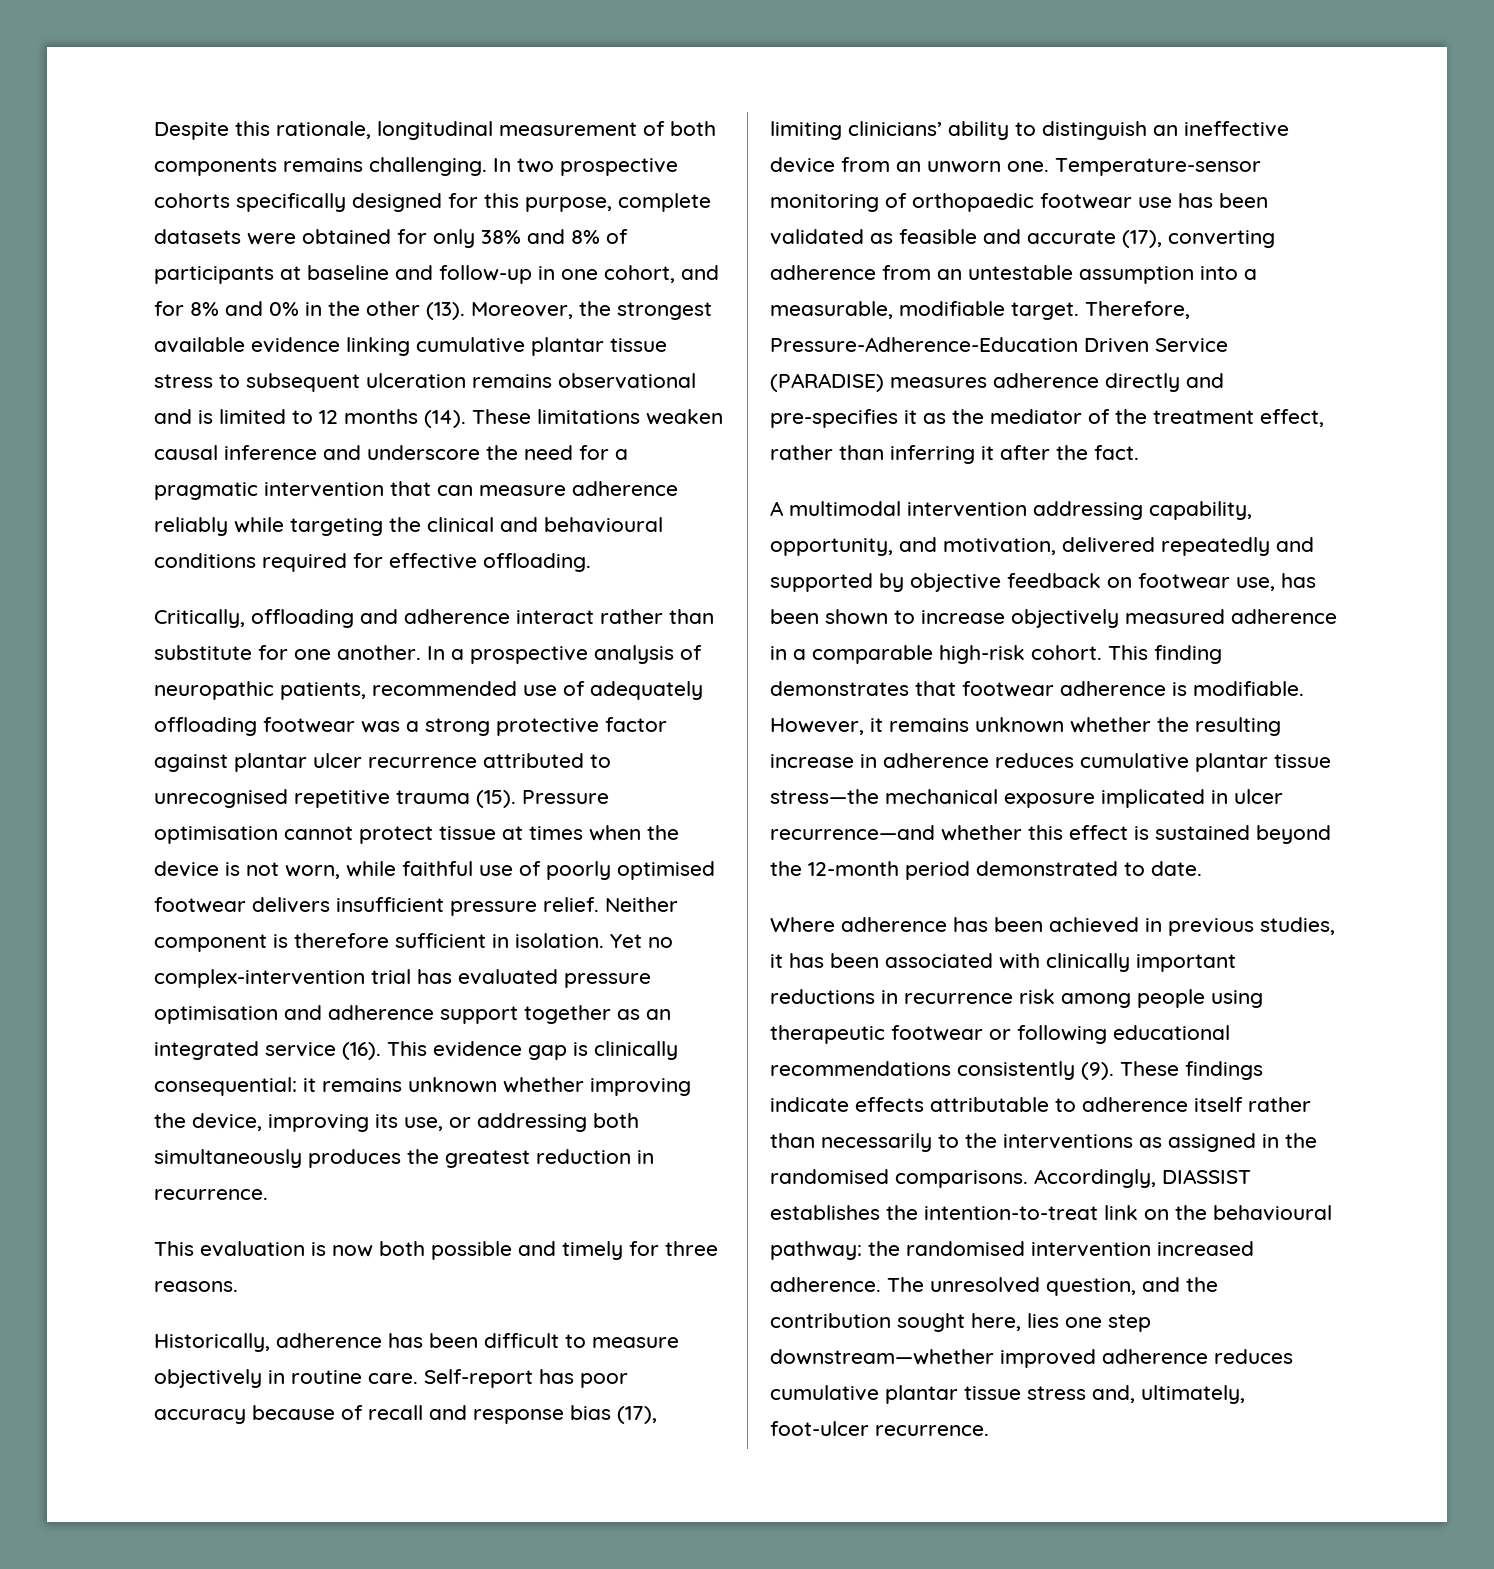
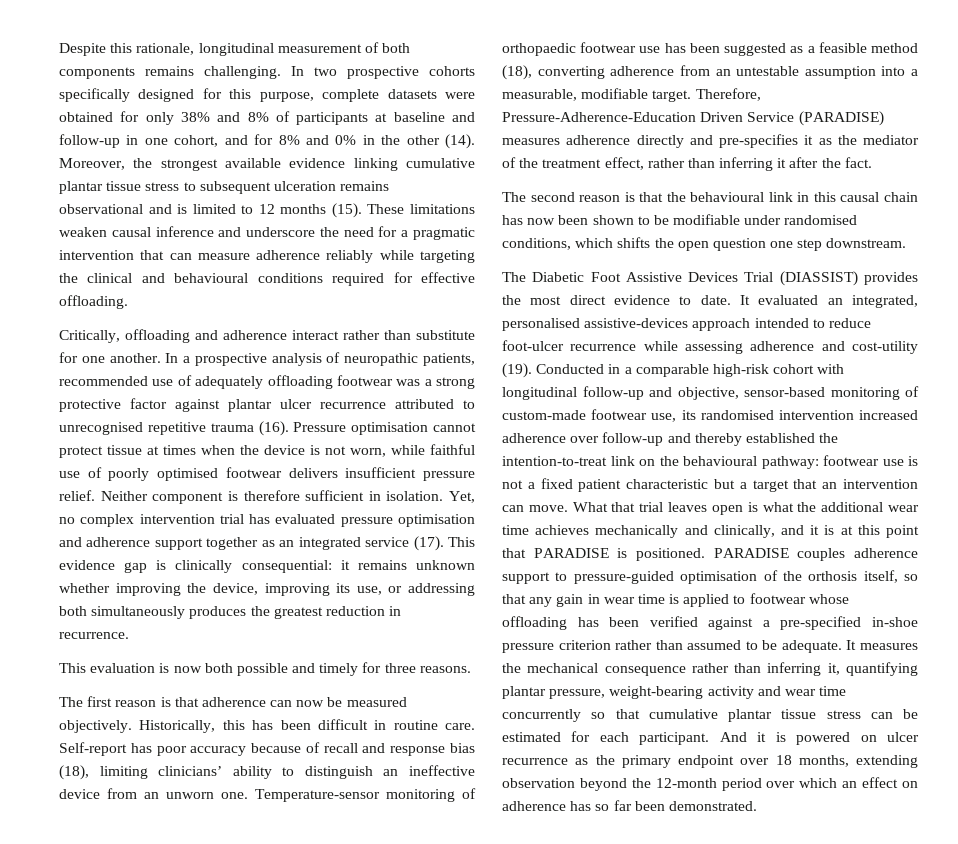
- In two prospective cohorts specifically designed for this purpose, complete datasets were obtained for only 38% and 8% of participants at baseline and follow-up in one cohort, and for 8% and 0% in the other (13).
+ In two prospective cohorts specifically designed for this purpose, complete datasets were obtained for only 38% and 8% of participants at baseline and follow-up in one cohort, and for 8% and 0% in the other (14).
- Moreover, the strongest available evidence linking cumulative plantar tissue stress to subsequent ulceration remains observational and is limited to 12 months (14).
+ Moreover, the strongest available evidence linking cumulative plantar tissue stress to subsequent ulceration remains observational and is limited to 12 months (15).
- In a prospective analysis of neuropathic patients, recommended use of adequately offloading footwear was a strong protective factor against plantar ulcer recurrence attributed to unrecognised repetitive trauma (15).
+ In a prospective analysis of neuropathic patients, recommended use of adequately offloading footwear was a strong protective factor against plantar ulcer recurrence attributed to unrecognised repetitive trauma (16).
- Yet no complex-intervention trial has evaluated pressure optimisation and adherence support together as an integrated service (16).
+ Yet, no complex intervention trial has evaluated pressure optimisation and adherence support together as an integrated service (17).
- Historically, adherence has been difficult to measure objectively in routine care.
+ The first reason is that adherence can now be measured objectively. Historically, this has been difficult in routine care.
- Self-report has poor accuracy because of recall and response bias (17), limiting clinicians’ ability to distinguish an ineffective device from an unworn one.
+ Self-report has poor accuracy because of recall and response bias (18), limiting clinicians’ ability to distinguish an ineffective device from an unworn one.
- Temperature-sensor monitoring of orthopaedic footwear use has been validated as feasible and accurate (17), converting adherence from an untestable assumption into a measurable, modifiable target.
+ Temperature-sensor monitoring of orthopaedic footwear use has been suggested as a feasible method (18), converting adherence from an untestable assumption into a measurable, modifiable target.
- A multimodal intervention addressing capability, opportunity, and motivation, delivered repeatedly and supported by objective feedback on footwear use, has been shown to increase objectively measured adherence in a comparable high-risk cohort. This finding demonstrates that footwear adherence is modifiable. However, it remains unknown whether the resulting increase in adherence reduces cumulative plantar tissue stress—the mechanical exposure implicated in ulcer recurrence—and whether this effect is sustained beyond the 12-month period demonstrated to date.
- Where adherence has been achieved in previous studies, it has been associated with clinically important reductions in recurrence risk among people using therapeutic footwear or following educational recommendations consistently (9). These findings indicate effects attributable to adherence itself rather than necessarily to the interventions as assigned in the randomised comparisons. Accordingly, DIASSIST establishes the intention-to-treat link on the behavioural pathway: the randomised intervention increased adherence. The unresolved question, and the contribution sought here, lies one step downstream—whether improved adherence reduces cumulative plantar tissue stress and, ultimately, foot-ulcer recurrence.
+ The second reason is that the behavioural link in this causal chain has now been shown to be modifiable under randomised conditions, which shifts the open question one step downstream.
+ The Diabetic Foot Assistive Devices Trial (DIASSIST) provides the most direct evidence to date. It evaluated an integrated, personalised assistive-devices approach intended to reduce foot-ulcer recurrence while assessing adherence and cost-utility (19). Conducted in a comparable high-risk cohort with longitudinal follow-up and objective, sensor-based monitoring of custom-made footwear use, its randomised intervention increased adherence over follow-up and thereby established the intention-to-treat link on the behavioural pathway: footwear use is not a fixed patient characteristic but a target that an intervention can move. What that trial leaves open is what the additional wear time achieves mechanically and clinically, and it is at this point that PARADISE is positioned. PARADISE couples adherence support to pressure-guided optimisation of the orthosis itself, so that any gain in wear time is applied to footwear whose offloading has been verified against a pre-specified in-shoe pressure criterion rather than assumed to be adequate. It measures the mechanical consequence rather than inferring it, quantifying plantar pressure, weight-bearing activity and wear time concurrently so that cumulative plantar tissue stress can be estimated for each participant. And it is powered on ulcer recurrence as the primary endpoint over 18 months, extending observation beyond the 12-month period over which an effect on adherence has so far been demonstrated.

